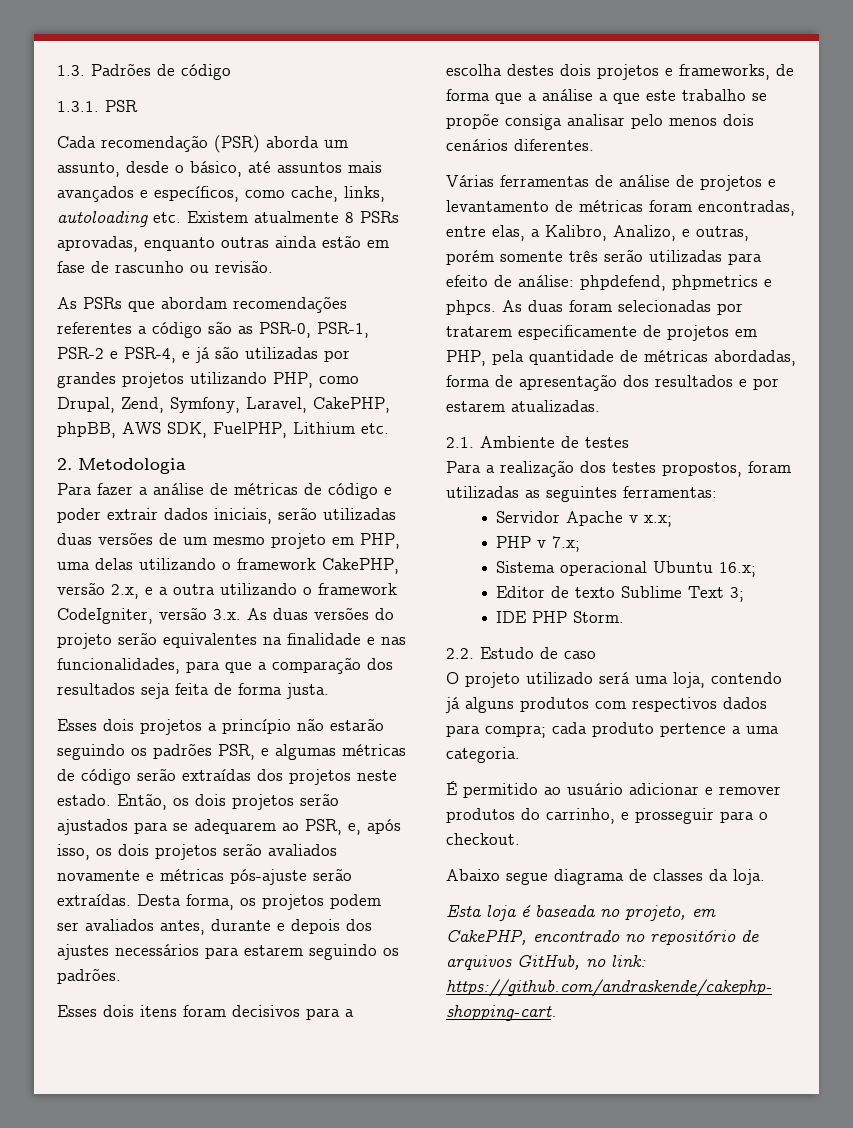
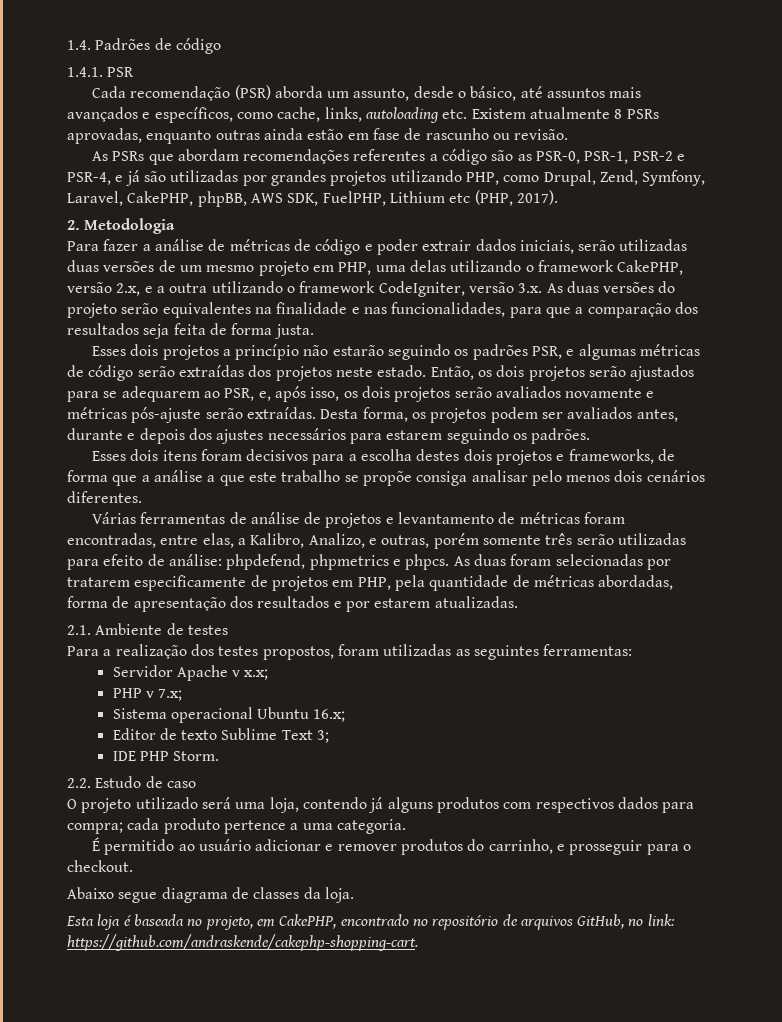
- 1.3. Padrões de código
+ 1.4. Padrões de código
- 1.3.1. PSR
+ 1.4.1. PSR
- As PSRs que abordam recomendações referentes a código são as PSR-0, PSR-1, PSR-2 e PSR-4, e já são utilizadas por grandes projetos utilizando PHP, como Drupal, Zend, Symfony, Laravel, CakePHP, phpBB, AWS SDK, FuelPHP, Lithium etc.
+ As PSRs que abordam recomendações referentes a código são as PSR-0, PSR-1, PSR-2 e PSR-4, e já são utilizadas por grandes projetos utilizando PHP, como Drupal, Zend, Symfony, Laravel, CakePHP, phpBB, AWS SDK, FuelPHP, Lithium etc (PHP, 2017).

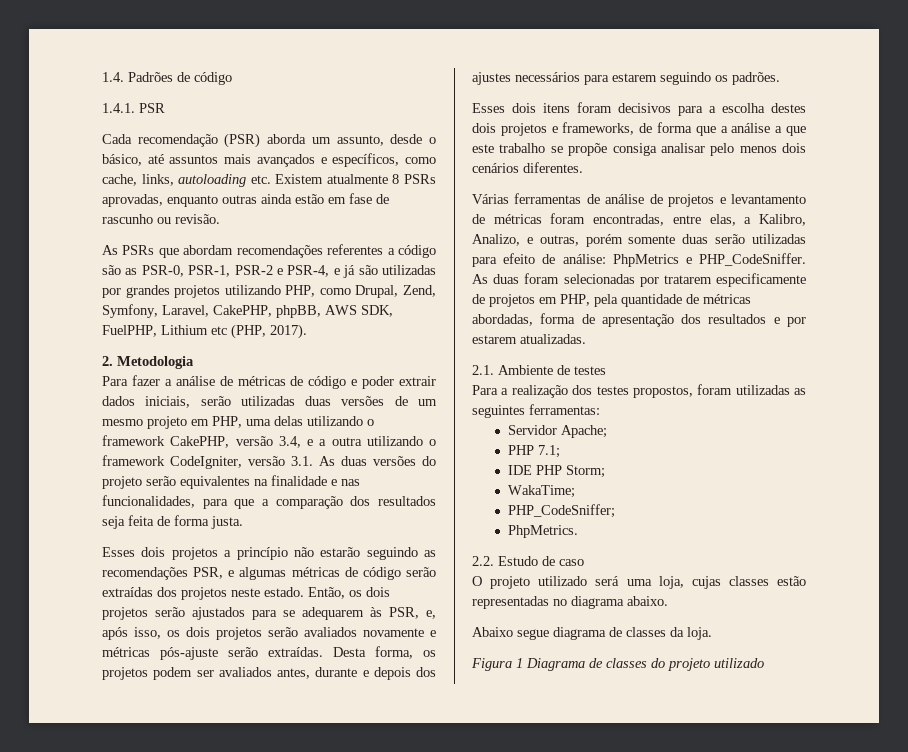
- Para fazer a análise de métricas de código e poder extrair dados iniciais, serão utilizadas duas versões de um mesmo projeto em PHP, uma delas utilizando o framework CakePHP, versão 2.x, e a outra utilizando o framework CodeIgniter, versão 3.x. As duas versões do projeto serão equivalentes na finalidade e nas funcionalidades, para que a comparação dos resultados seja feita de forma justa.
+ Para fazer a análise de métricas de código e poder extrair dados iniciais, serão utilizadas duas versões de um mesmo projeto em PHP, uma delas utilizando o framework CakePHP, versão 3.4, e a outra utilizando o framework CodeIgniter, versão 3.1. As duas versões do projeto serão equivalentes na finalidade e nas funcionalidades, para que a comparação dos resultados seja feita de forma justa.
- Esses dois projetos a princípio não estarão seguindo os padrões PSR, e algumas métricas de código serão extraídas dos projetos neste estado.
+ Esses dois projetos a princípio não estarão seguindo as recomendações PSR, e algumas métricas de código serão extraídas dos projetos neste estado.
- Então, os dois projetos serão ajustados para se adequarem ao PSR, e, após isso, os dois projetos serão avaliados novamente e métricas pós-ajuste serão extraídas.
+ Então, os dois projetos serão ajustados para se adequarem às PSR, e, após isso, os dois projetos serão avaliados novamente e métricas pós-ajuste serão extraídas.
- Várias ferramentas de análise de projetos e levantamento de métricas foram encontradas, entre elas, a Kalibro, Analizo, e outras, porém somente três serão utilizadas para efeito de análise: phpdefend, phpmetrics e phpcs.
+ Várias ferramentas de análise de projetos e levantamento de métricas foram encontradas, entre elas, a Kalibro, Analizo, e outras, porém somente duas serão utilizadas para efeito de análise: PhpMetrics e PHP_CodeSniffer.
- Servidor Apache v x.x;
- PHP v 7.x;
- Sistema operacional Ubuntu 16.x;
- Editor de texto Sublime Text 3;
- IDE PHP Storm.
+ Servidor Apache;
+ PHP 7.1;
+ IDE PHP Storm;
+ WakaTime;
+ PHP_CodeSniffer;
+ PhpMetrics.
- O projeto utilizado será uma loja, contendo já alguns produtos com respectivos dados para compra; cada produto pertence a uma categoria.
- É permitido ao usuário adicionar e remover produtos do carrinho, e prosseguir para o checkout.
+ O projeto utilizado será uma loja, cujas classes estão representadas no diagrama abaixo.
- Esta loja é baseada no projeto, em CakePHP, encontrado no repositório de arquivos GitHub, no link: https://github.com/andraskende/cakephp-shopping-cart.
+ Figura 1 Diagrama de classes do projeto utilizado

